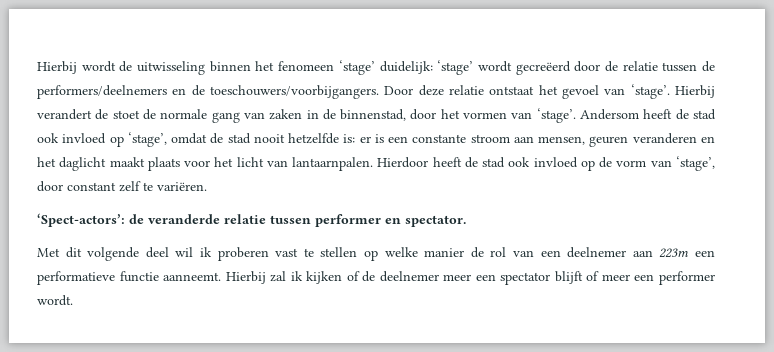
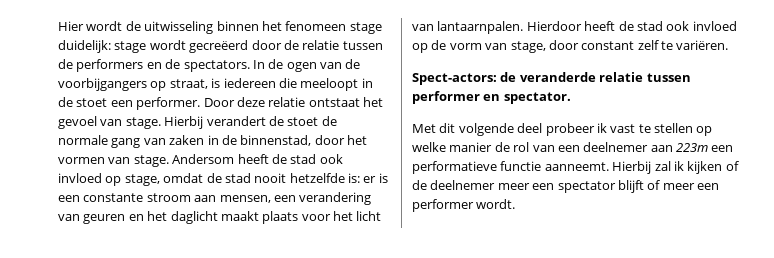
- Hierbij wordt de uitwisseling binnen het fenomeen ‘stage’ duidelijk: ‘stage’ wordt gecreëerd door de relatie tussen de performers/deelnemers en de toeschouwers/voorbijgangers.
+ Hier wordt de uitwisseling binnen het fenomeen stage duidelijk: stage wordt gecreëerd door de relatie tussen de performers en de spectators. In de ogen van de voorbijgangers op straat, is iedereen die meeloopt in de stoet een performer.
- Door deze relatie ontstaat het gevoel van ‘stage’.
+ Door deze relatie ontstaat het gevoel van stage.
- Hierbij verandert de stoet de normale gang van zaken in de binnenstad, door het vormen van ‘stage’.
+ Hierbij verandert de stoet de normale gang van zaken in de binnenstad, door het vormen van stage.
- Andersom heeft de stad ook invloed op ‘stage’, omdat de stad nooit hetzelfde is: er is een constante stroom aan mensen, geuren veranderen en het daglicht maakt plaats voor het licht van lantaarnpalen.
+ Andersom heeft de stad ook invloed op stage, omdat de stad nooit hetzelfde is: er is een constante stroom aan mensen, een verandering van geuren en het daglicht maakt plaats voor het licht van lantaarnpalen.
- Hierdoor heeft de stad ook invloed op de vorm van ‘stage’, door constant zelf te variëren.
+ Hierdoor heeft de stad ook invloed op de vorm van stage, door constant zelf te variëren.
- ‘Spect-actors’: de veranderde relatie tussen performer en spectator.
+ Spect-actors: de veranderde relatie tussen performer en spectator.
- Met dit volgende deel wil ik proberen vast te stellen op welke manier de rol van een deelnemer aan 223m een performatieve functie aanneemt.
+ Met dit volgende deel probeer ik vast te stellen op welke manier de rol van een deelnemer aan 223m een performatieve functie aanneemt.

